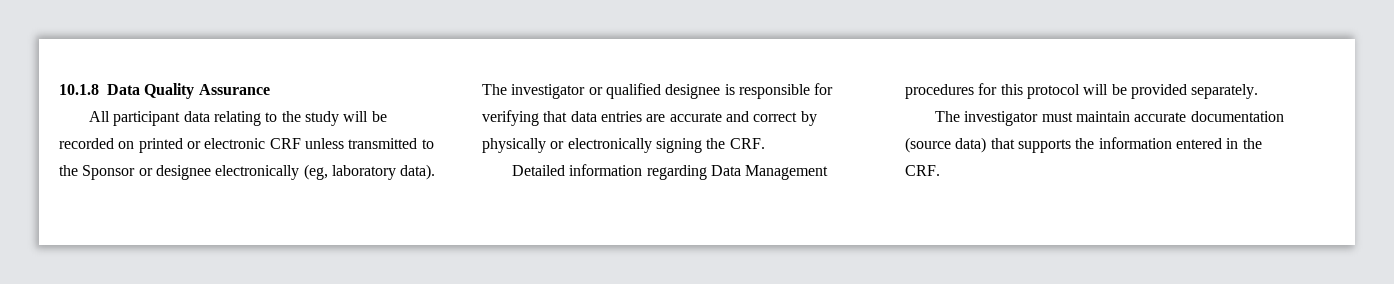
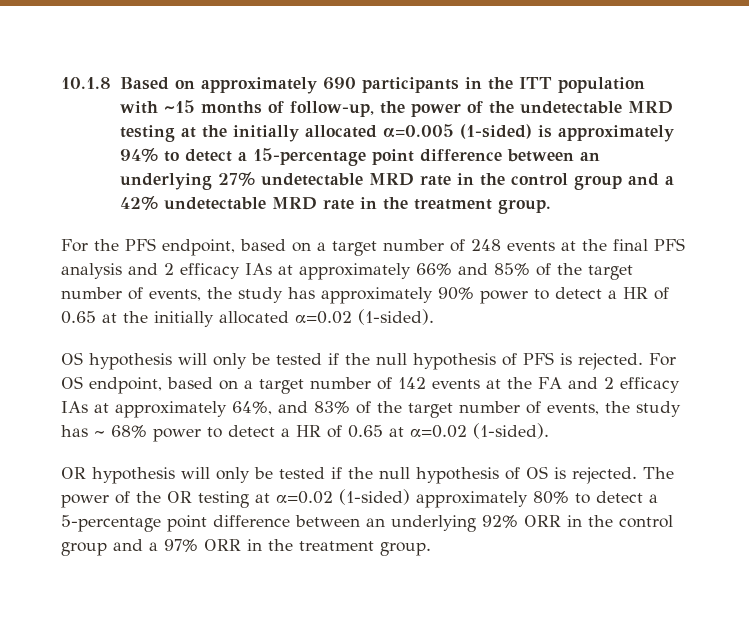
- 10.1.8 Data Quality Assurance
- All participant data relating to the study will be recorded on printed or electronic CRF unless transmitted to the Sponsor or designee electronically (eg, laboratory data). The investigator or qualified designee is responsible for verifying that data entries are accurate and correct by physically or electronically signing the CRF.
- Detailed information regarding Data Management procedures for this protocol will be provided separately.
- The investigator must maintain accurate documentation (source data) that supports the information entered in the CRF.
+ 10.1.8 Based on approximately 690 participants in the ITT population with ~15 months of follow-up, the power of the undetectable MRD testing at the initially allocated α=0.005 (1-sided) is approximately 94% to detect a 15-percentage point difference between an underlying 27% undetectable MRD rate in the control group and a 42% undetectable MRD rate in the treatment group.
+ For the PFS endpoint, based on a target number of 248 events at the final PFS analysis and 2 efficacy IAs at approximately 66% and 85% of the target number of events, the study has approximately 90% power to detect a HR of 0.65 at the initially allocated α=0.02 (1-sided).
+ OS hypothesis will only be tested if the null hypothesis of PFS is rejected. For OS endpoint, based on a target number of 142 events at the FA and 2 efficacy IAs at approximately 64%, and 83% of the target number of events, the study has ~ 68% power to detect a HR of 0.65 at α=0.02 (1-sided).
+ OR hypothesis will only be tested if the null hypothesis of OS is rejected. The power of the OR testing at α=0.02 (1-sided) approximately 80% to detect a 5-percentage point difference between an underlying 92% ORR in the control group and a 97% ORR in the treatment group.

